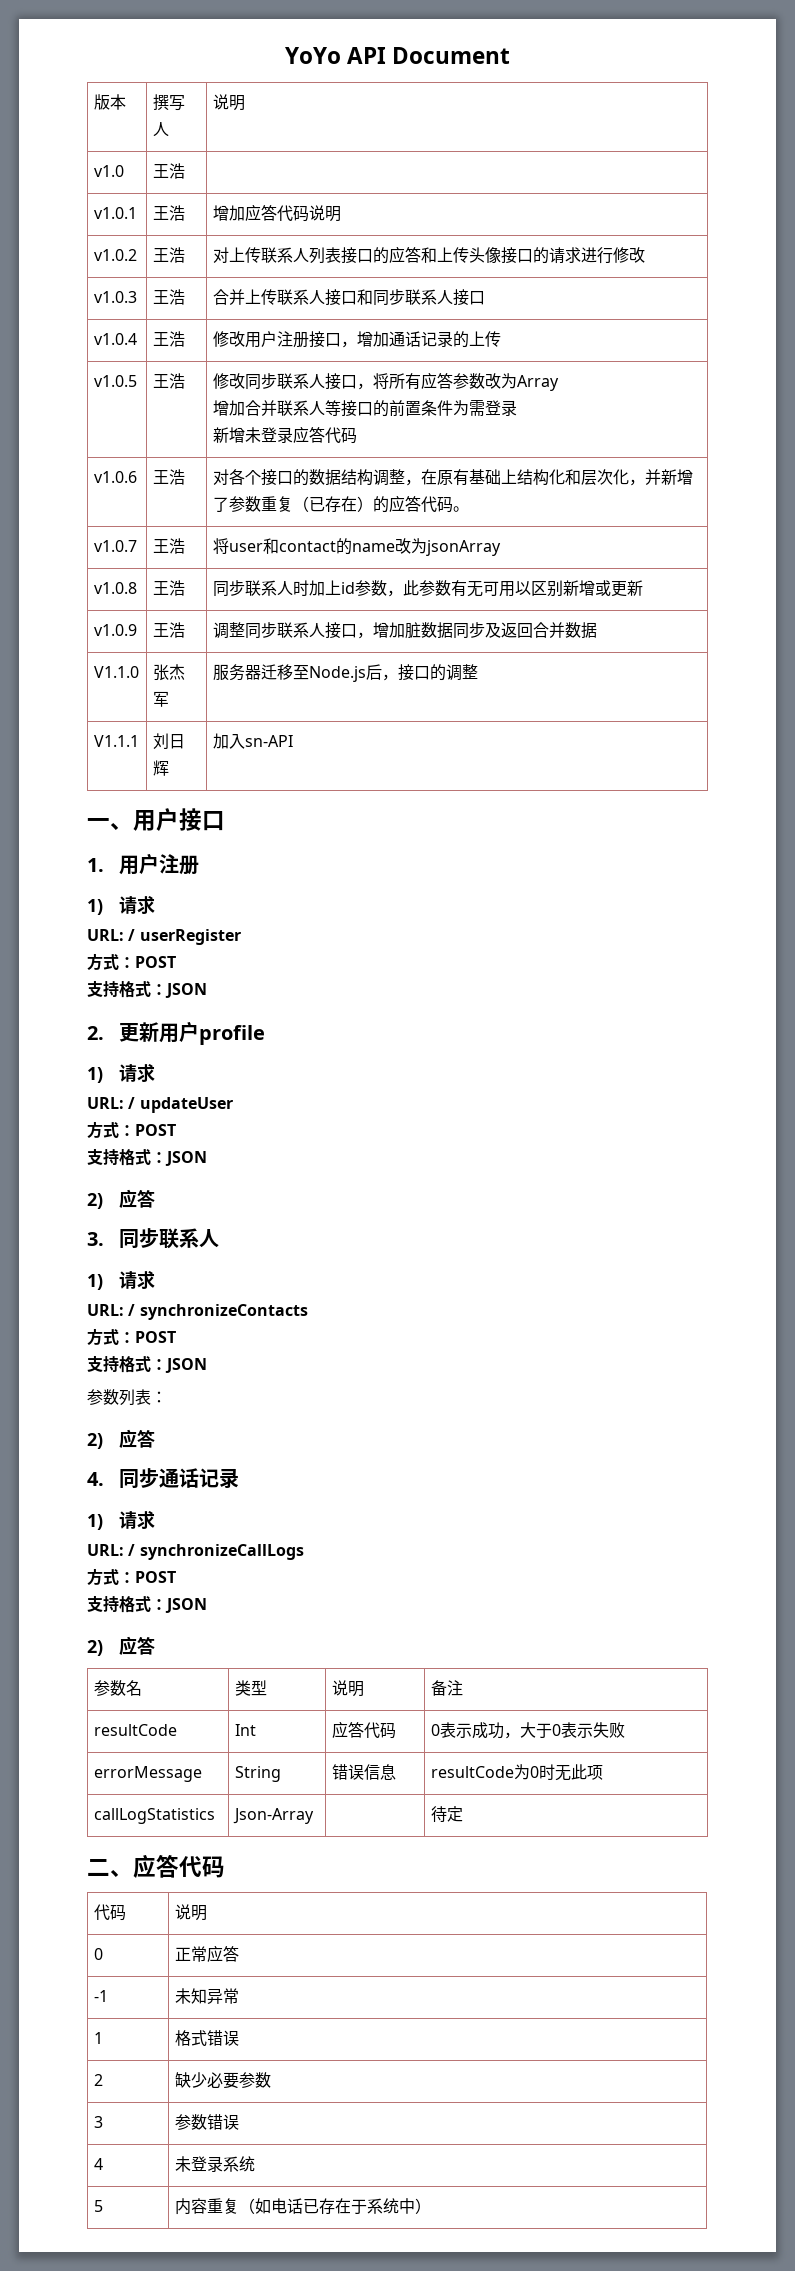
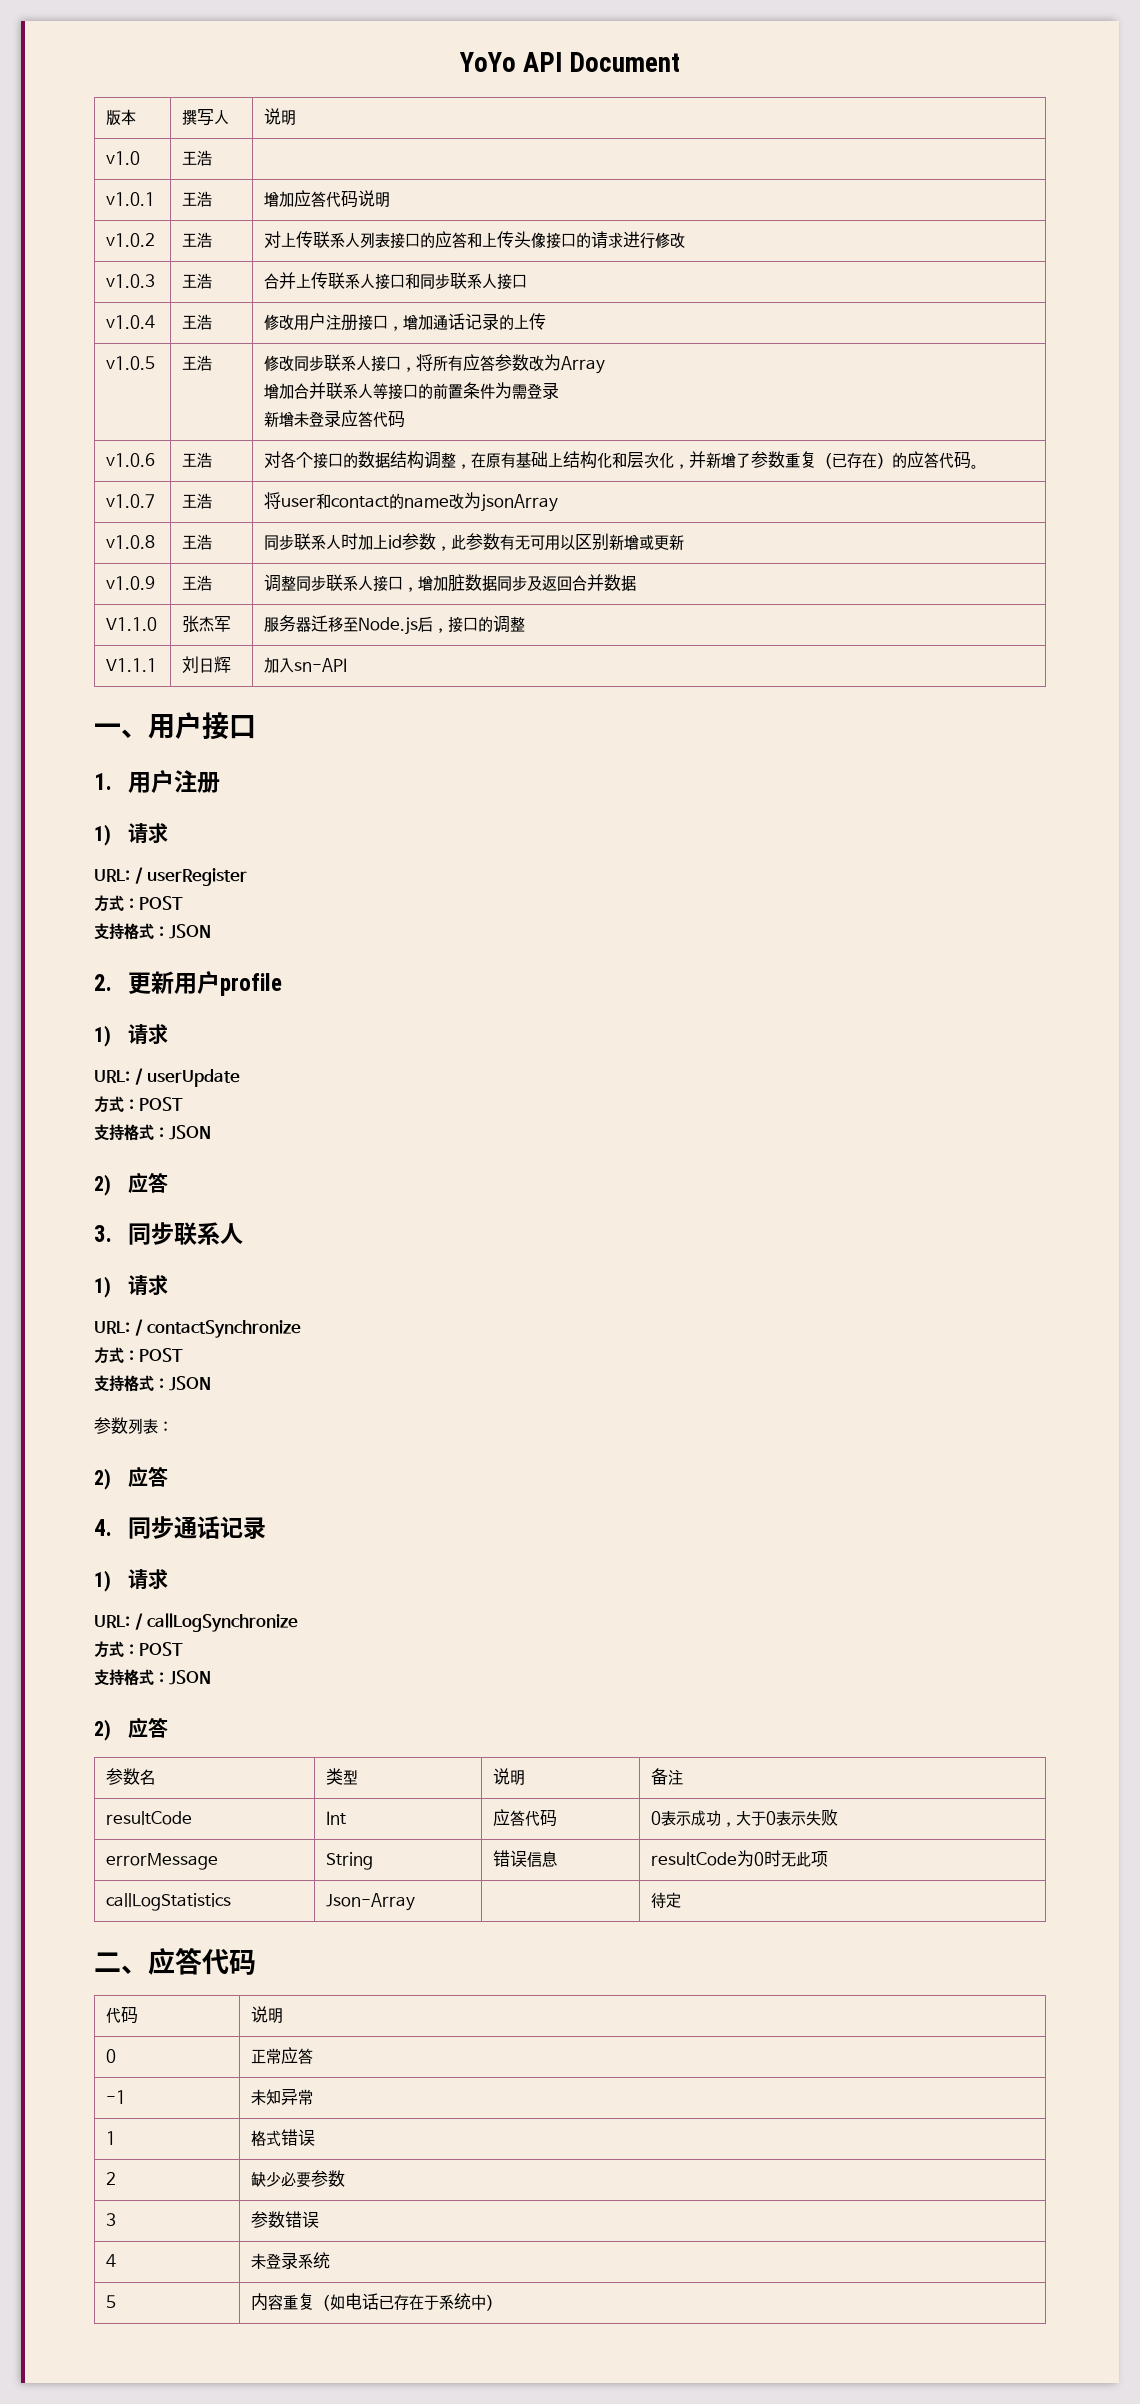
- URL: / updateUser
+ URL: / userUpdate
- URL: / synchronizeContacts
+ URL: / contactSynchronize
- URL: / synchronizeCallLogs
+ URL: / callLogSynchronize

